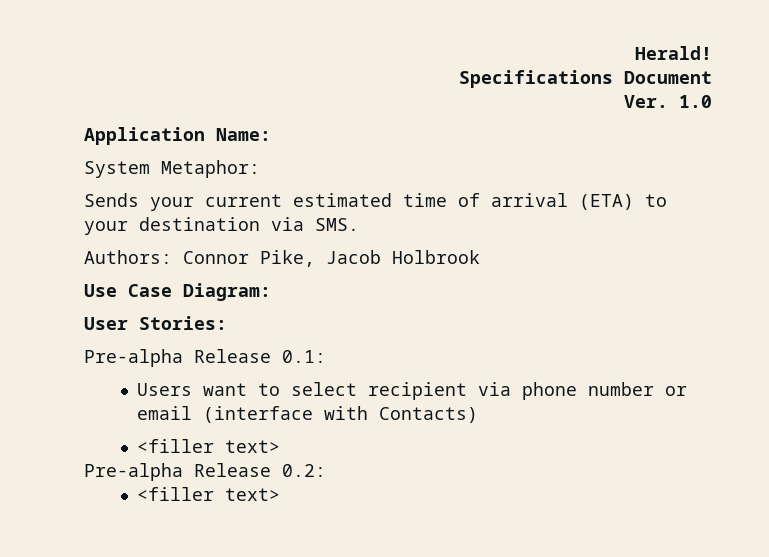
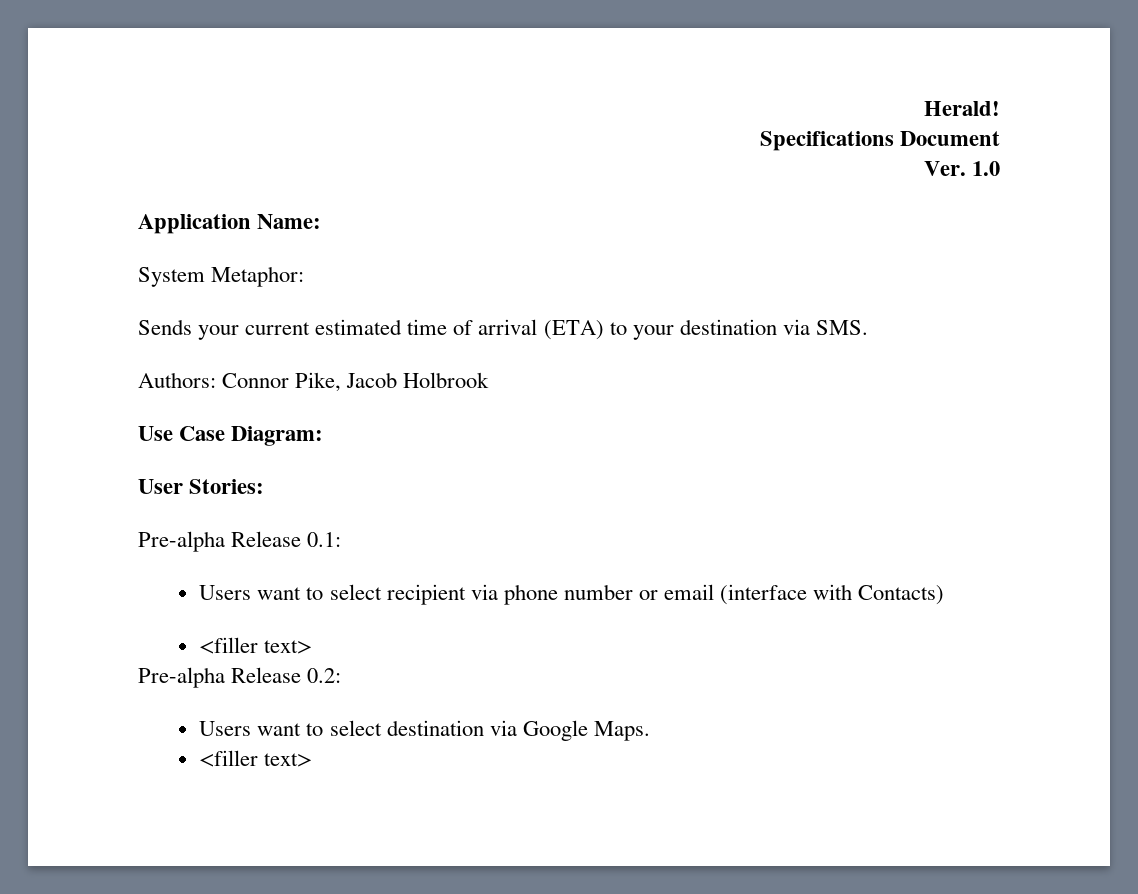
+ Users want to select destination via Google Maps.

